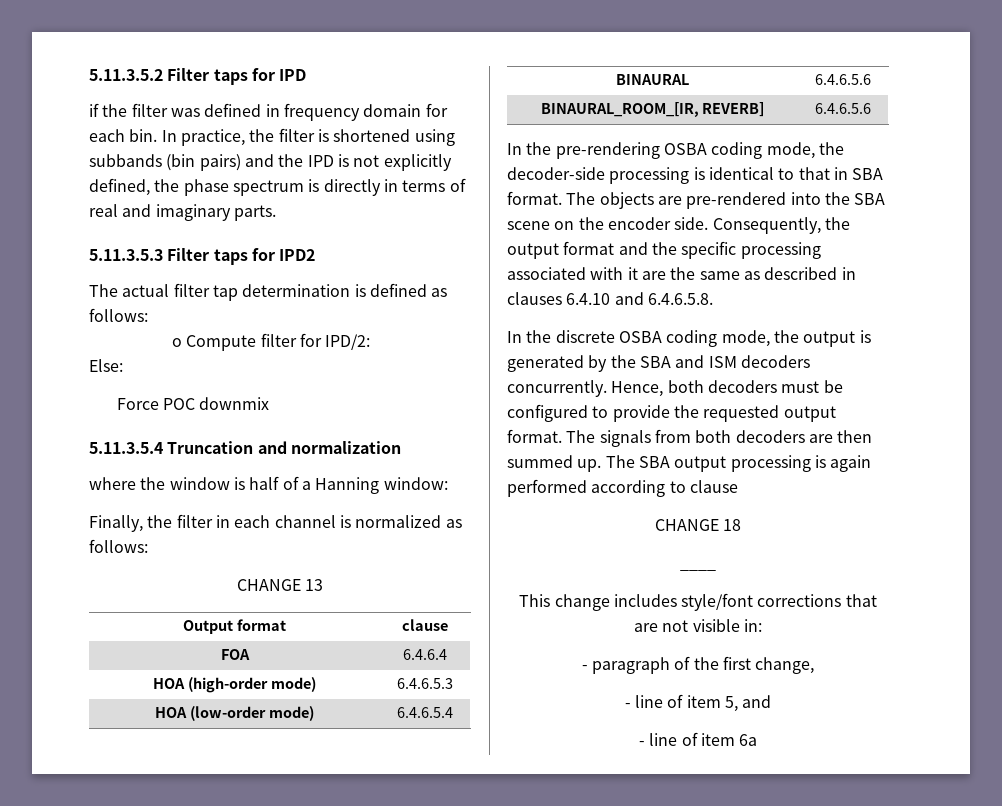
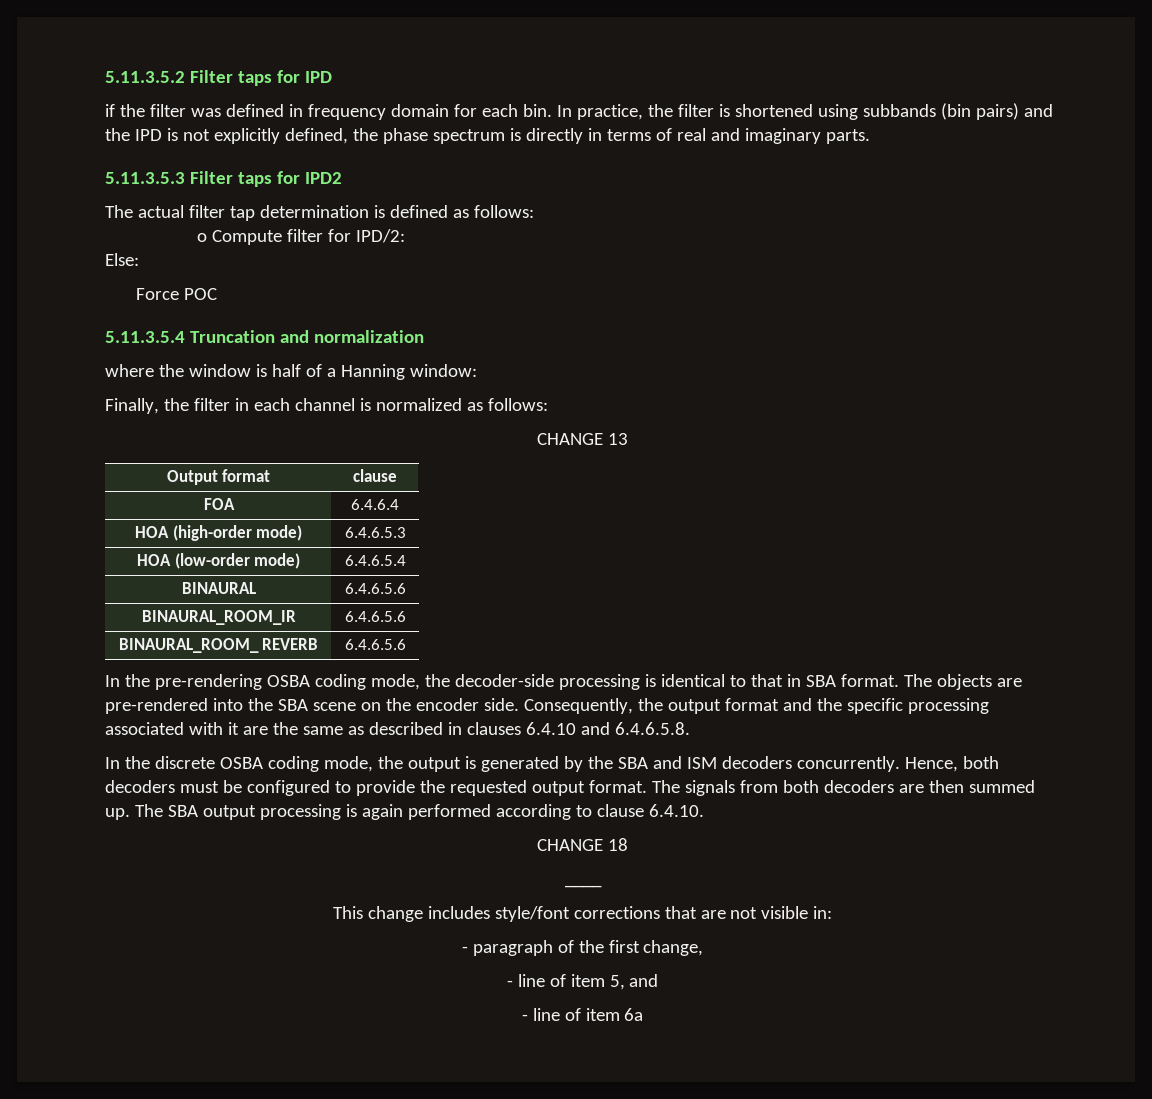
- Force POC downmix
+ Force POC
- BINAURAL_ROOM_[IR, REVERB] | 6.4.6.5.6
+ BINAURAL_ROOM_IR | 6.4.6.5.6
+ BINAURAL_ROOM_ REVERB | 6.4.6.5.6
- The SBA output processing is again performed according to clause
+ The SBA output processing is again performed according to clause 6.4.10.

